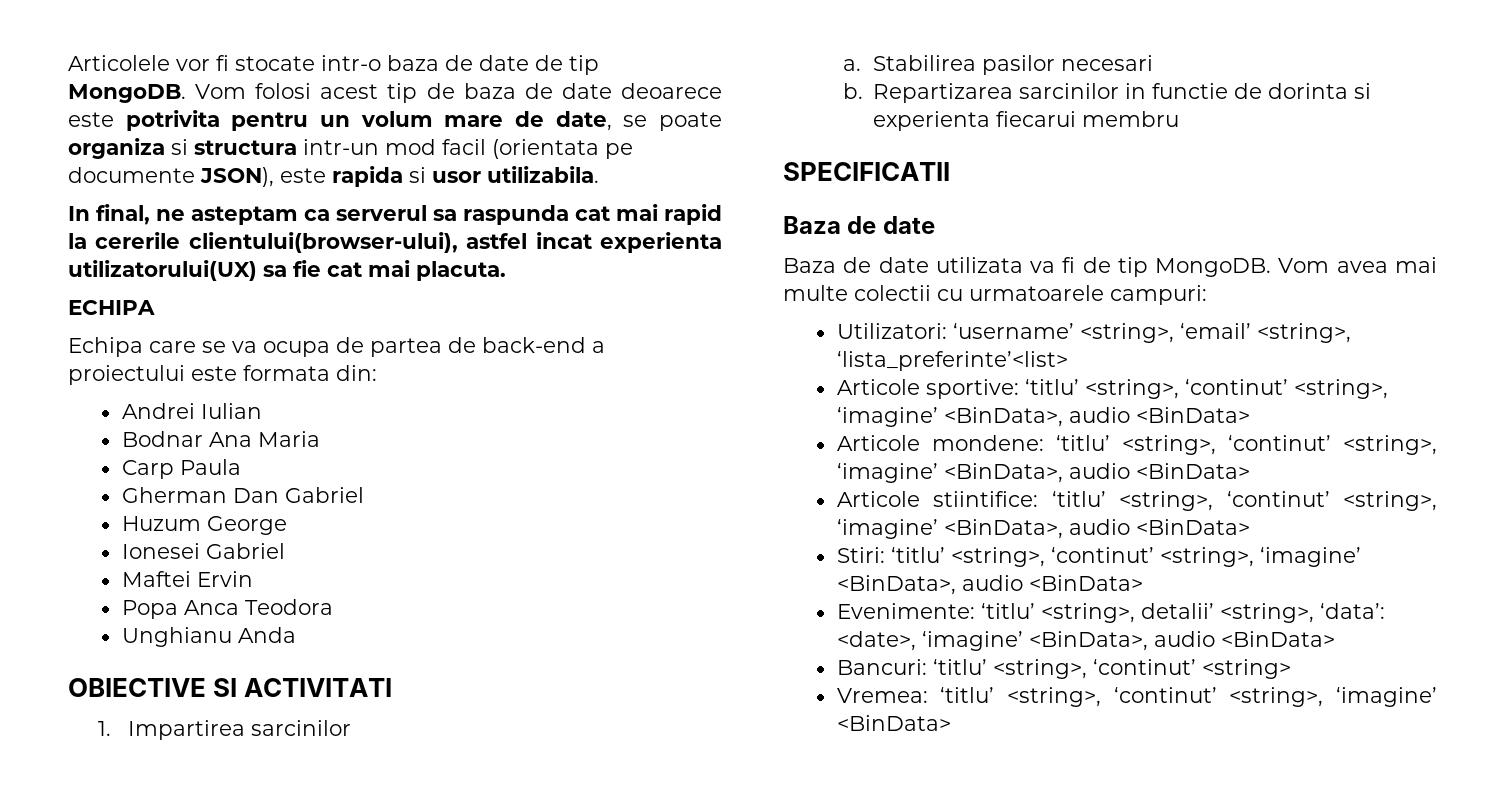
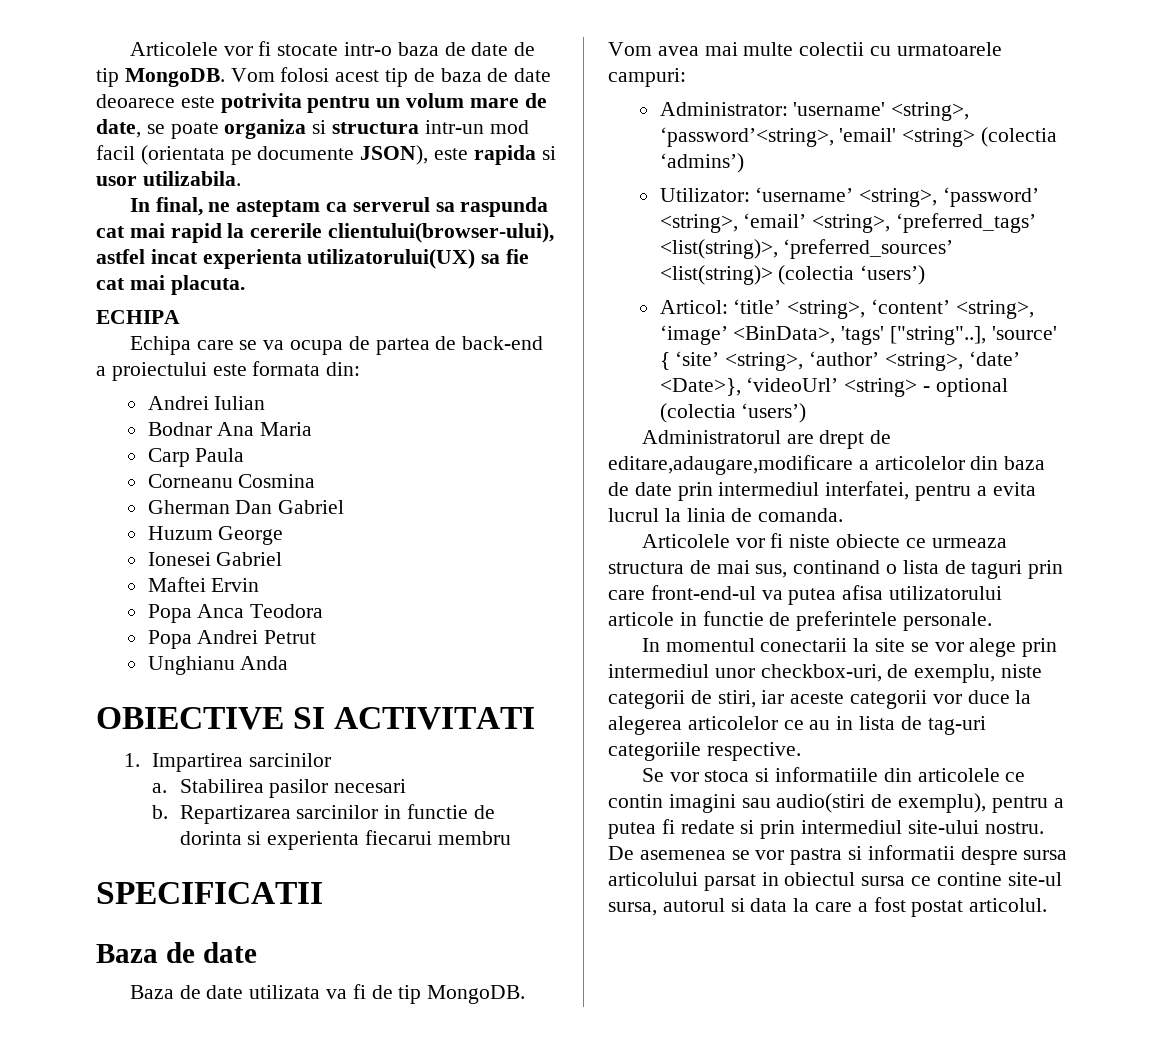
+ Corneanu Cosmina
+ Popa Andrei Petrut
- Utilizatori: ‘username’ <string>, ‘email’ <string>, ‘lista_preferinte’<list>
- Articole sportive: ‘titlu’ <string>, ‘continut’ <string>, ‘imagine’ <BinData>, audio <BinData>
- Articole mondene: ‘titlu’ <string>, ‘continut’ <string>, ‘imagine’ <BinData>, audio <BinData>
- Articole stiintifice: ‘titlu’ <string>, ‘continut’ <string>, ‘imagine’ <BinData>, audio <BinData>
- Stiri: ‘titlu’ <string>, ‘continut’ <string>, ‘imagine’ <BinData>, audio <BinData>
- Evenimente: ‘titlu’ <string>, detalii’ <string>, ‘data’: <date>, ‘imagine’ <BinData>, audio <BinData>
- Bancuri: ‘titlu’ <string>, ‘continut’ <string>
- Vremea: ‘titlu’ <string>, ‘continut’ <string>, ‘imagine’ <BinData>
+ Administrator: 'username' <string>, ‘password’<string>, 'email' <string> (colectia ‘admins’)
+ Utilizator: ‘username’ <string>, ‘password’ <string>, ‘email’ <string>, ‘preferred_tags’ <list(string)>, ‘preferred_sources’ <list(string)> (colectia ‘users’)
+ Articol: ‘title’ <string>, ‘content’ <string>, ‘image’ <BinData>, 'tags' ["string"..], 'source' { ‘site’ <string>, ‘author’ <string>, ‘date’ <Date>}, ‘videoUrl’ <string> - optional (colectia ‘users’)
+ Administratorul are drept de editare,adaugare,modificare a articolelor din baza de date prin intermediul interfatei, pentru a evita lucrul la linia de comanda.
+ Articolele vor fi niste obiecte ce urmeaza structura de mai sus, continand o lista de taguri prin care front-end-ul va putea afisa utilizatorului articole in functie de preferintele personale.
+ In momentul conectarii la site se vor alege prin intermediul unor checkbox-uri, de exemplu, niste categorii de stiri, iar aceste categorii vor duce la alegerea articolelor ce au in lista de tag-uri categoriile respective.
+ Se vor stoca si informatiile din articolele ce contin imagini sau audio(stiri de exemplu), pentru a putea fi redate si prin intermediul site-ului nostru. De asemenea se vor pastra si informatii despre sursa articolului parsat in obiectul sursa ce contine site-ul sursa, autorul si data la care a fost postat articolul.

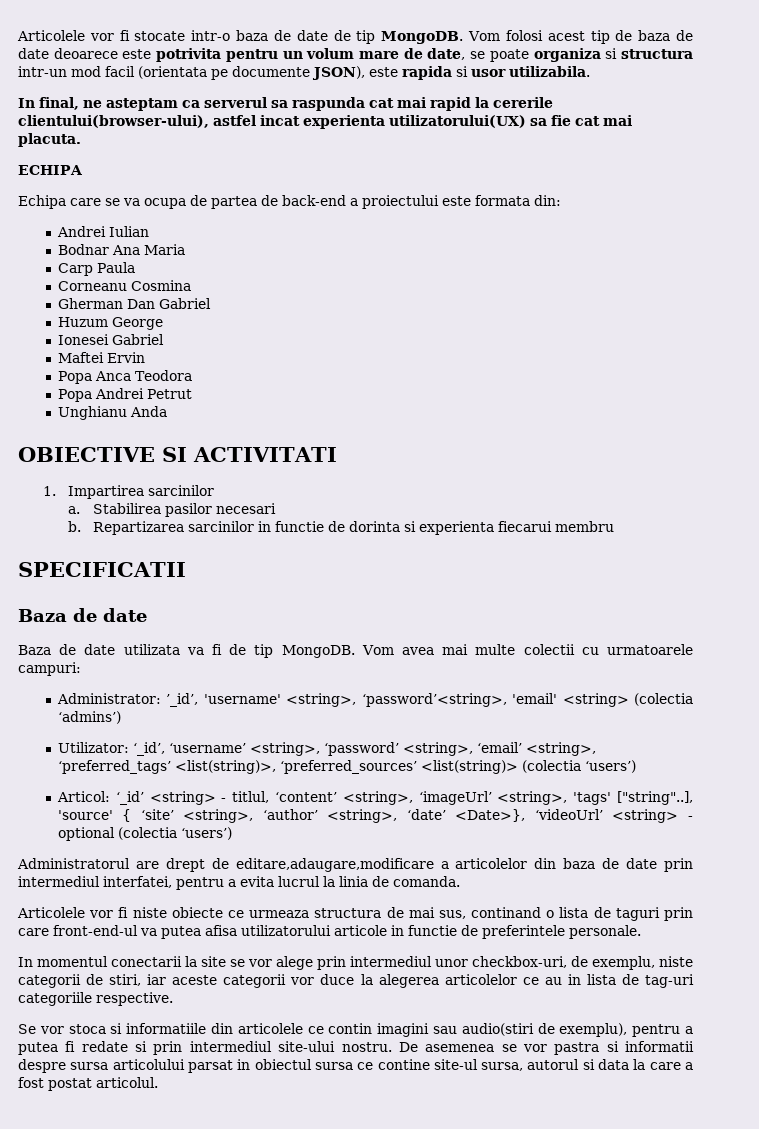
- Administrator: 'username' <string>, ‘password’<string>, 'email' <string> (colectia ‘admins’)
+ Administrator: ’_id’, 'username' <string>, ‘password’<string>, 'email' <string> (colectia ‘admins’)
- Utilizator: ‘username’ <string>, ‘password’ <string>, ‘email’ <string>, ‘preferred_tags’ <list(string)>, ‘preferred_sources’ <list(string)> (colectia ‘users’)
+ Utilizator: ‘_id’, ‘username’ <string>, ‘password’ <string>, ‘email’ <string>, ‘preferred_tags’ <list(string)>, ‘preferred_sources’ <list(string)> (colectia ‘users’)
- Articol: ‘title’ <string>, ‘content’ <string>, ‘image’ <BinData>, 'tags' ["string"..], 'source' { ‘site’ <string>, ‘author’ <string>, ‘date’ <Date>}, ‘videoUrl’ <string> - optional (colectia ‘users’)
+ Articol: ‘_id’ <string> - titlul, ‘content’ <string>, ‘imageUrl’ <string>, 'tags' ["string"..], 'source' { ‘site’ <string>, ‘author’ <string>, ‘date’ <Date>}, ‘videoUrl’ <string> - optional (colectia ‘users’)

